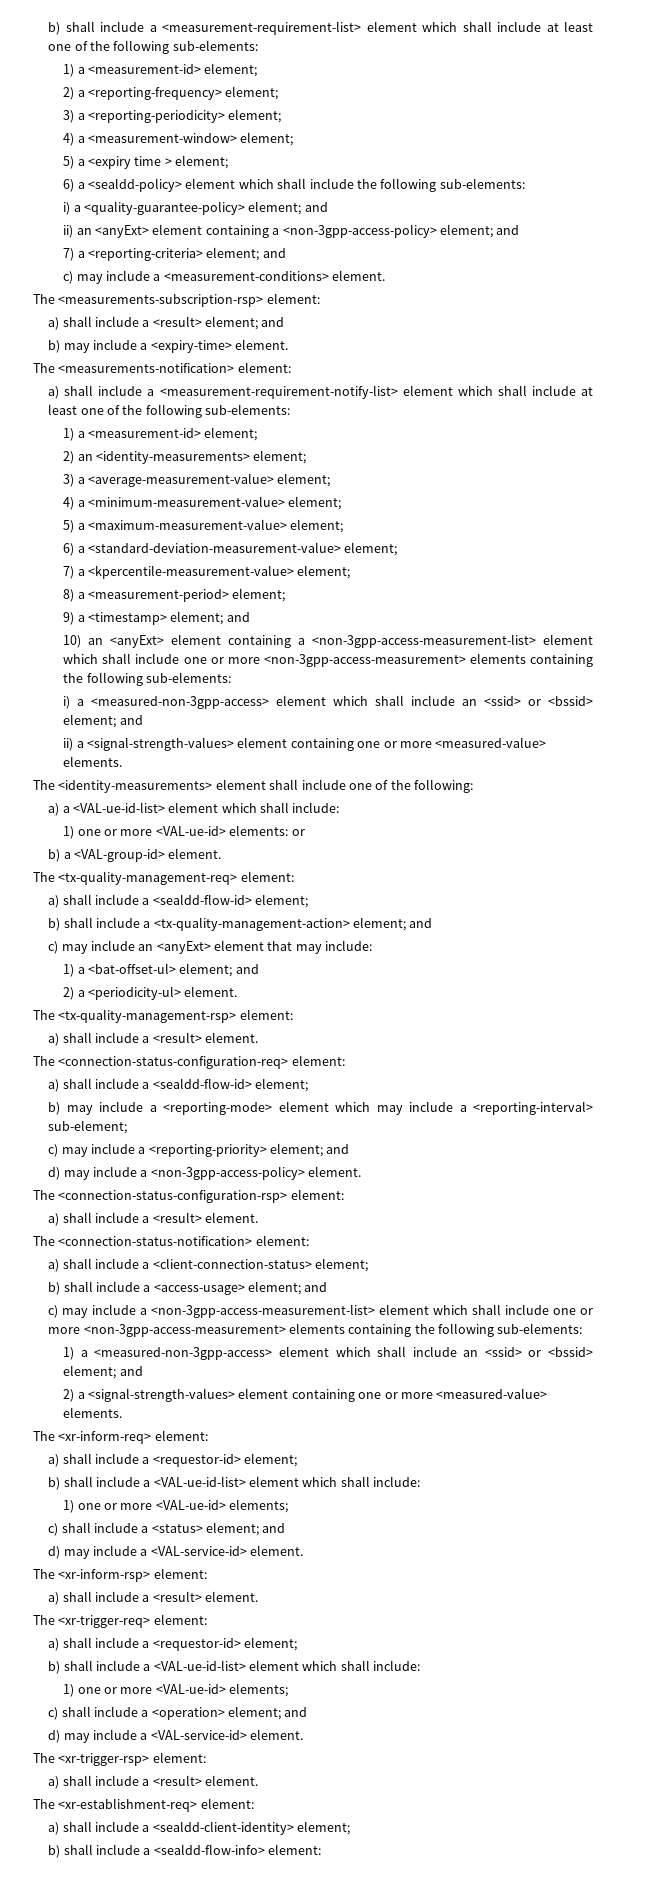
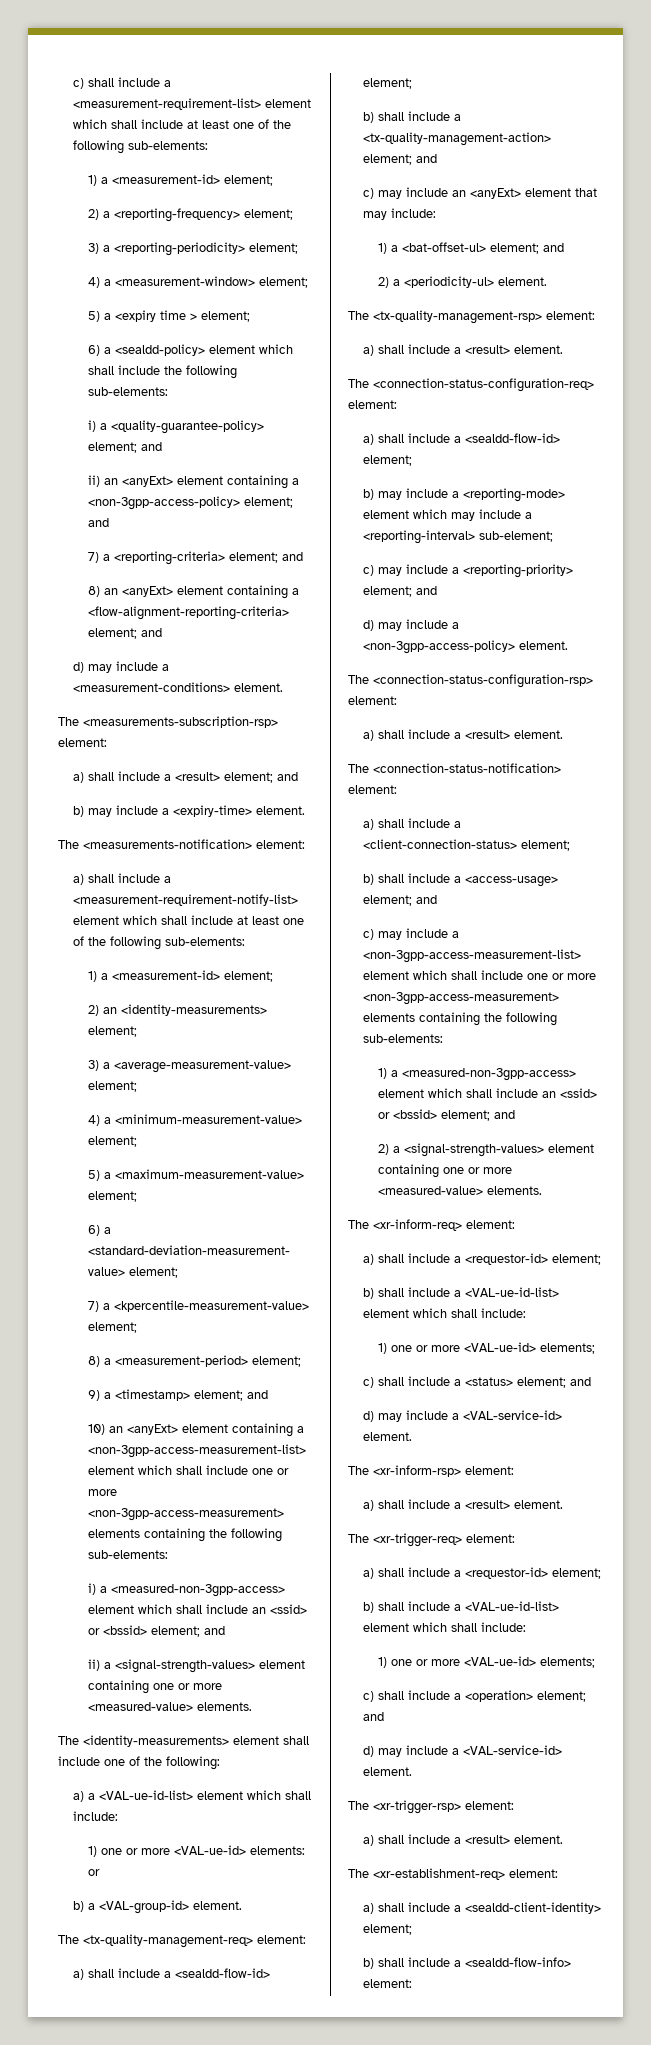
- b) shall include a <measurement-requirement-list> element which shall include at least one of the following sub-elements:
+ c) shall include a <measurement-requirement-list> element which shall include at least one of the following sub-elements:
- c) may include a <measurement-conditions> element.
+ 8) an <anyExt> element containing a <flow-alignment-reporting-criteria> element; and
+ d) may include a <measurement-conditions> element.

